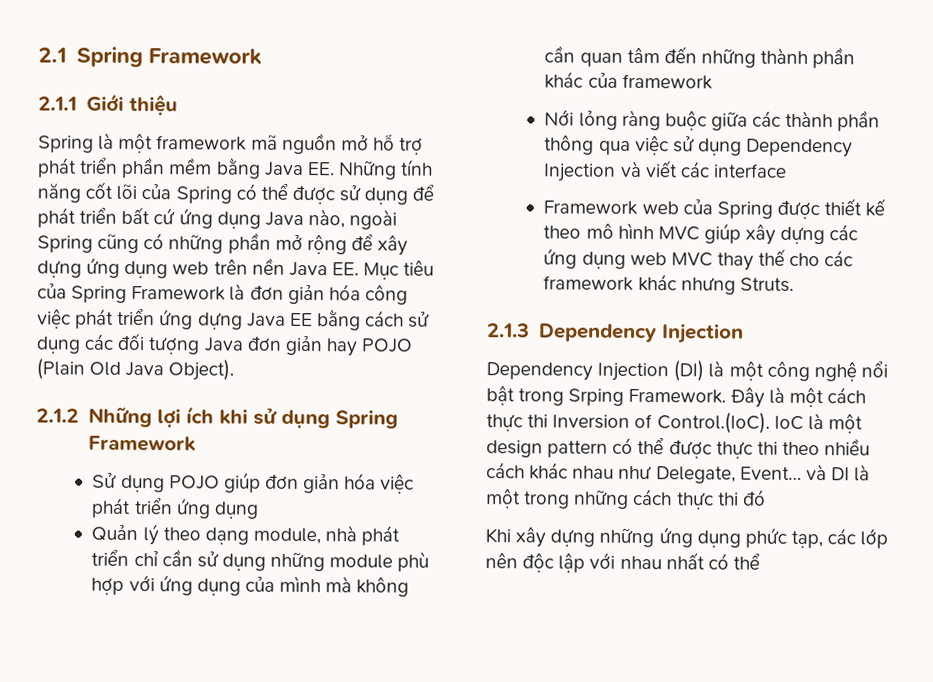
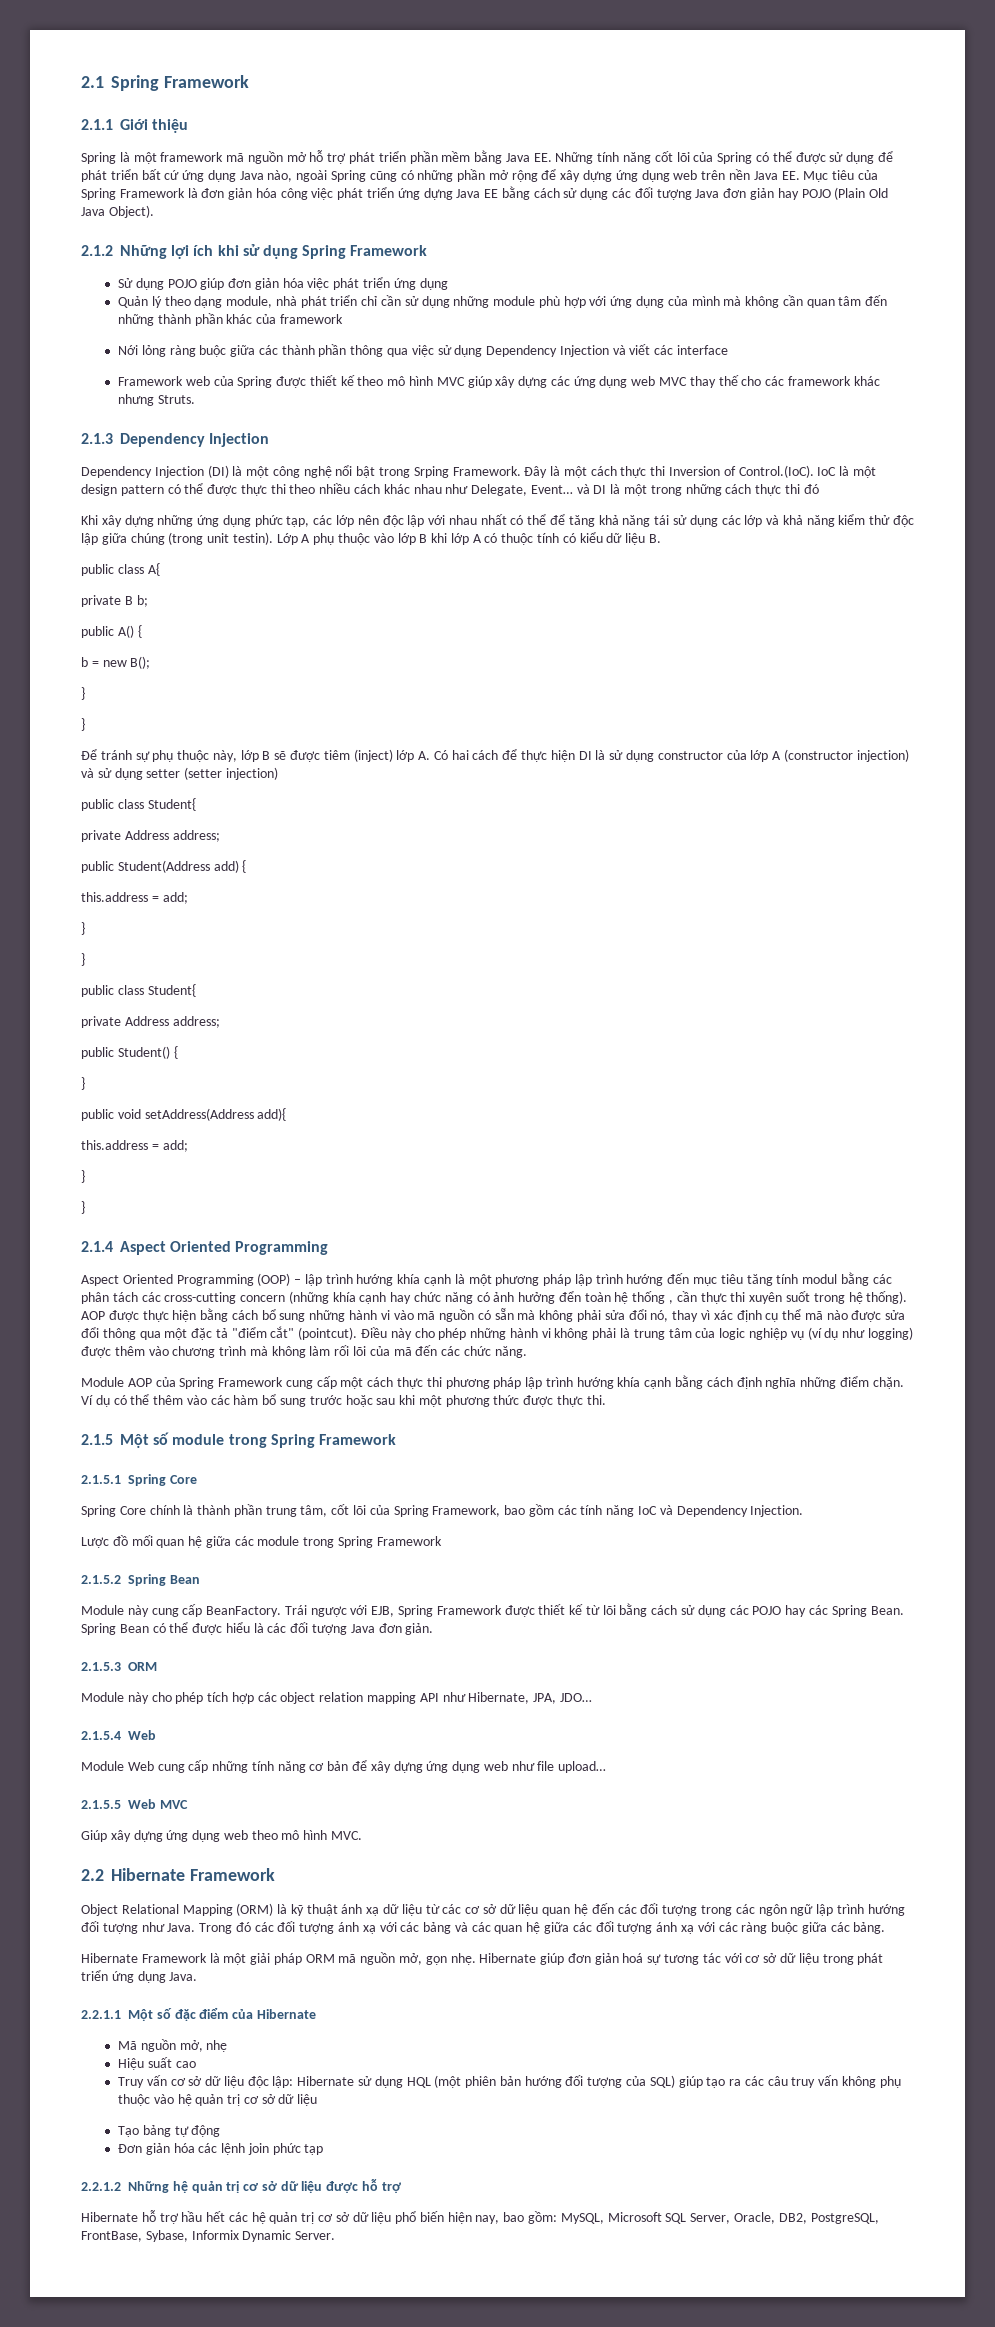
- Khi xây dựng những ứng dụng phức tạp, các lớp nên độc lập với nhau nhất có thể
+ Khi xây dựng những ứng dụng phức tạp, các lớp nên độc lập với nhau nhất có thể để tăng khả năng tái sử dụng các lớp và khả năng kiểm thử độc lập giữa chúng (trong unit testin). Lớp A phụ thuộc vào lớp B khi lớp A có thuộc tính có kiểu dữ liệu B.
+ public class A{
+ private B b;
+ public A() {
+ b = new B();
+ }
+ }
+ Để tránh sự phụ thuộc này, lớp B sẽ được tiêm (inject) lớp A. Có hai cách để thực hiện DI là sử dụng constructor của lớp A (constructor injection) và sử dụng setter (setter injection)
+ public class Student{
+ private Address address;
+ public Student(Address add) {
+ this.address = add;
+ }
+ }
+ public class Student{
+ private Address address;
+ public Student() {
+ }
+ public void setAddress(Address add){
+ this.address = add;
+ }
+ }
+ 2.1.4 Aspect Oriented Programming
+ Aspect Oriented Programming (OOP) – lập trình hướng khía cạnh là một phương pháp lập trình hướng đến mục tiêu tăng tính modul bằng các phân tách các cross-cutting concern (những khía cạnh hay chức năng có ảnh hưởng đển toàn hệ thống , cần thực thi xuyên suốt trong hệ thống). AOP được thực hiện bằng cách bổ sung những hành vi vào mã nguồn có sẵn mà không phải sửa đổi nó, thay vì xác định cụ thể mã nào được sửa đổi thông qua một đặc tả "điểm cắt" (pointcut). Điều này cho phép những hành vi không phải là trung tâm của logic nghiệp vụ (ví dụ như logging) được thêm vào chương trình mà không làm rối lõi của mã đến các chức năng.
+ Module AOP của Spring Framework cung cấp một cách thực thi phương pháp lập trình hướng khía cạnh bằng cách định nghĩa những điểm chặn. Ví dụ có thể thêm vào các hàm bổ sung trước hoặc sau khi một phương thức được thực thi.
+ 2.1.5 Một số module trong Spring Framework
+ 2.1.5.1 Spring Core
+ Spring Core chính là thành phần trung tâm, cốt lõi của Spring Framework, bao gồm các tính năng IoC và Dependency Injection.
+ Lược đồ mối quan hệ giữa các module trong Spring Framework
+ 2.1.5.2 Spring Bean
+ Module này cung cấp BeanFactory. Trái ngược với EJB, Spring Framework được thiết kế từ lõi bằng cách sử dụng các POJO hay các Spring Bean. Spring Bean có thể được hiểu là các đối tượng Java đơn giản.
+ 2.1.5.3 ORM
+ Module này cho phép tích hợp các object relation mapping API như Hibernate, JPA, JDO…
+ 2.1.5.4 Web
+ Module Web cung cấp những tính năng cơ bản để xây dựng ứng dụng web như file upload…
+ 2.1.5.5 Web MVC
+ Giúp xây dựng ứng dụng web theo mô hình MVC.
+ 2.2 Hibernate Framework
+ Object Relational Mapping (ORM) là kỹ thuật ánh xạ dữ liệu từ các cơ sở dữ liệu quan hệ đến các đối tượng trong các ngôn ngữ lập trình hướng đối tượng như Java. Trong đó các đối tượng ánh xạ với các bảng và các quan hệ giữa các đối tượng ánh xạ với các ràng buộc giữa các bảng.
+ Hibernate Framework là một giải pháp ORM mã nguồn mở, gọn nhẹ. Hibernate giúp đơn giản hoá sự tương tác với cơ sở dữ liệu trong phát triển ứng dụng Java.
+ 2.2.1.1 Một số đặc điểm của Hibernate
+ Mã nguồn mở, nhẹ
+ Hiệu suất cao
+ Truy vấn cơ sở dữ liệu độc lập: Hibernate sử dụng HQL (một phiên bản hướng đối tượng của SQL) giúp tạo ra các câu truy vấn không phụ thuộc vào hệ quản trị cơ sở dữ liệu
+ Tạo bảng tự động
+ Đơn giản hóa các lệnh join phức tạp
+ 2.2.1.2 Những hệ quản trị cơ sở dữ liệu được hỗ trợ
+ Hibernate hỗ trợ hầu hết các hệ quản trị cơ sở dữ liệu phổ biến hiện nay, bao gồm: MySQL, Microsoft SQL Server, Oracle, DB2, PostgreSQL, FrontBase, Sybase, Informix Dynamic Server.

